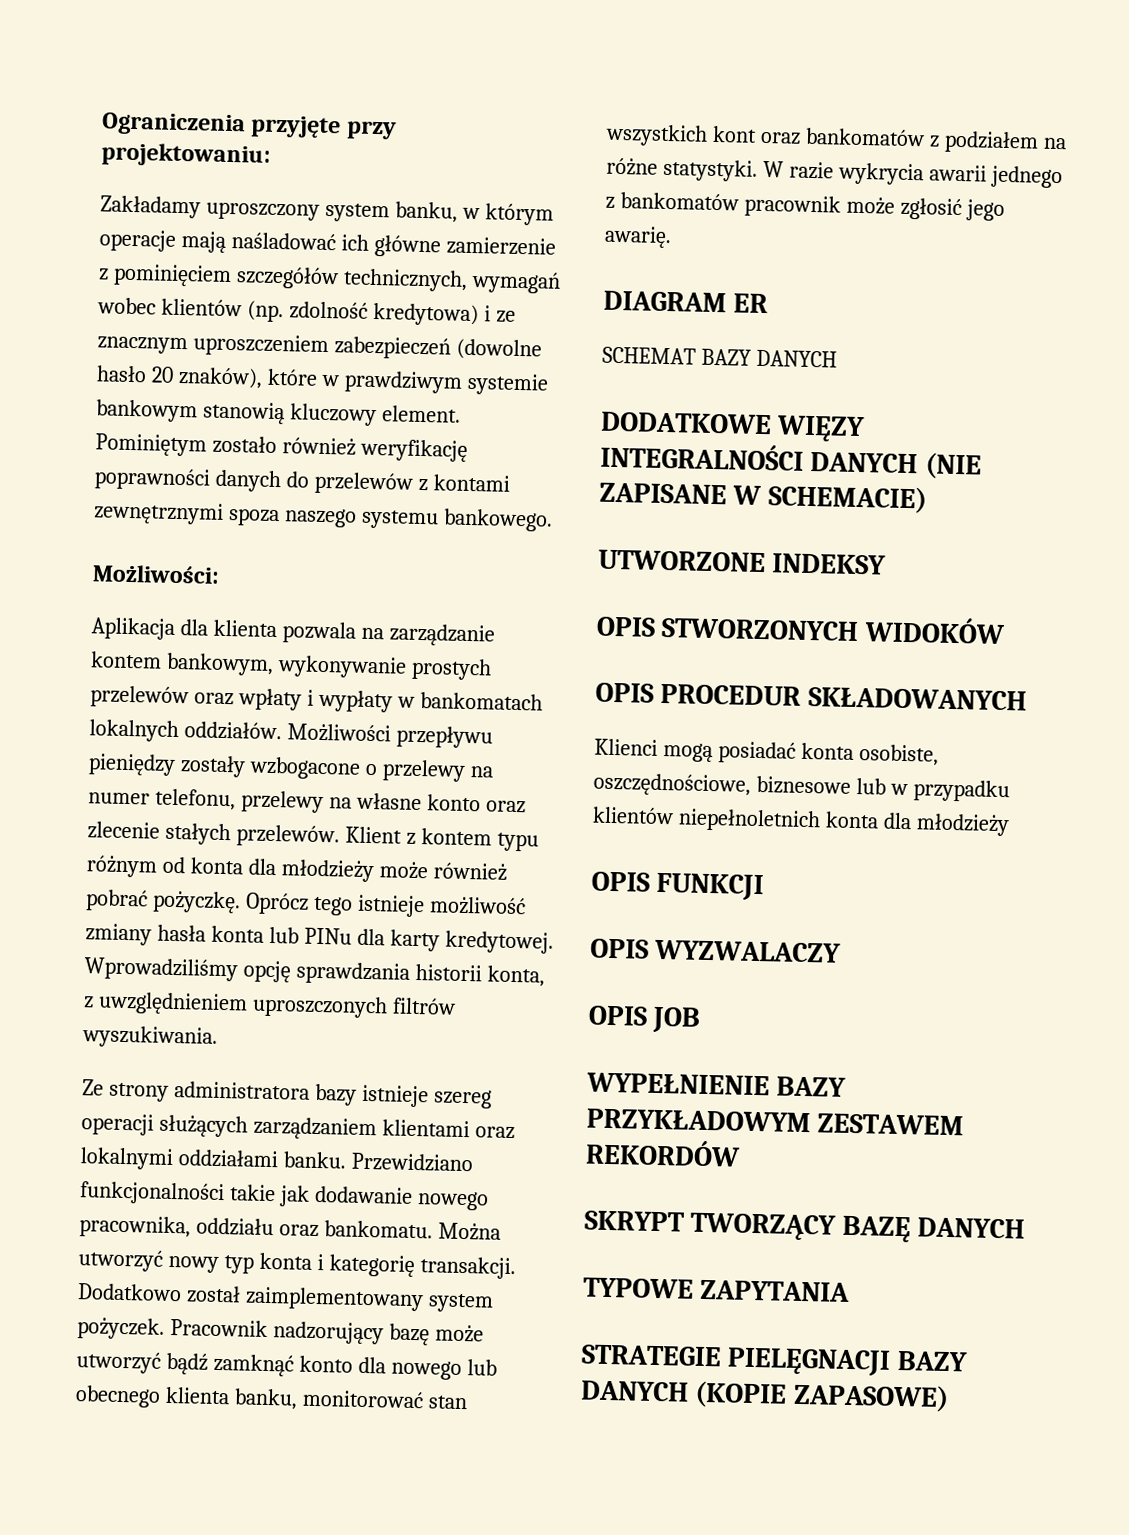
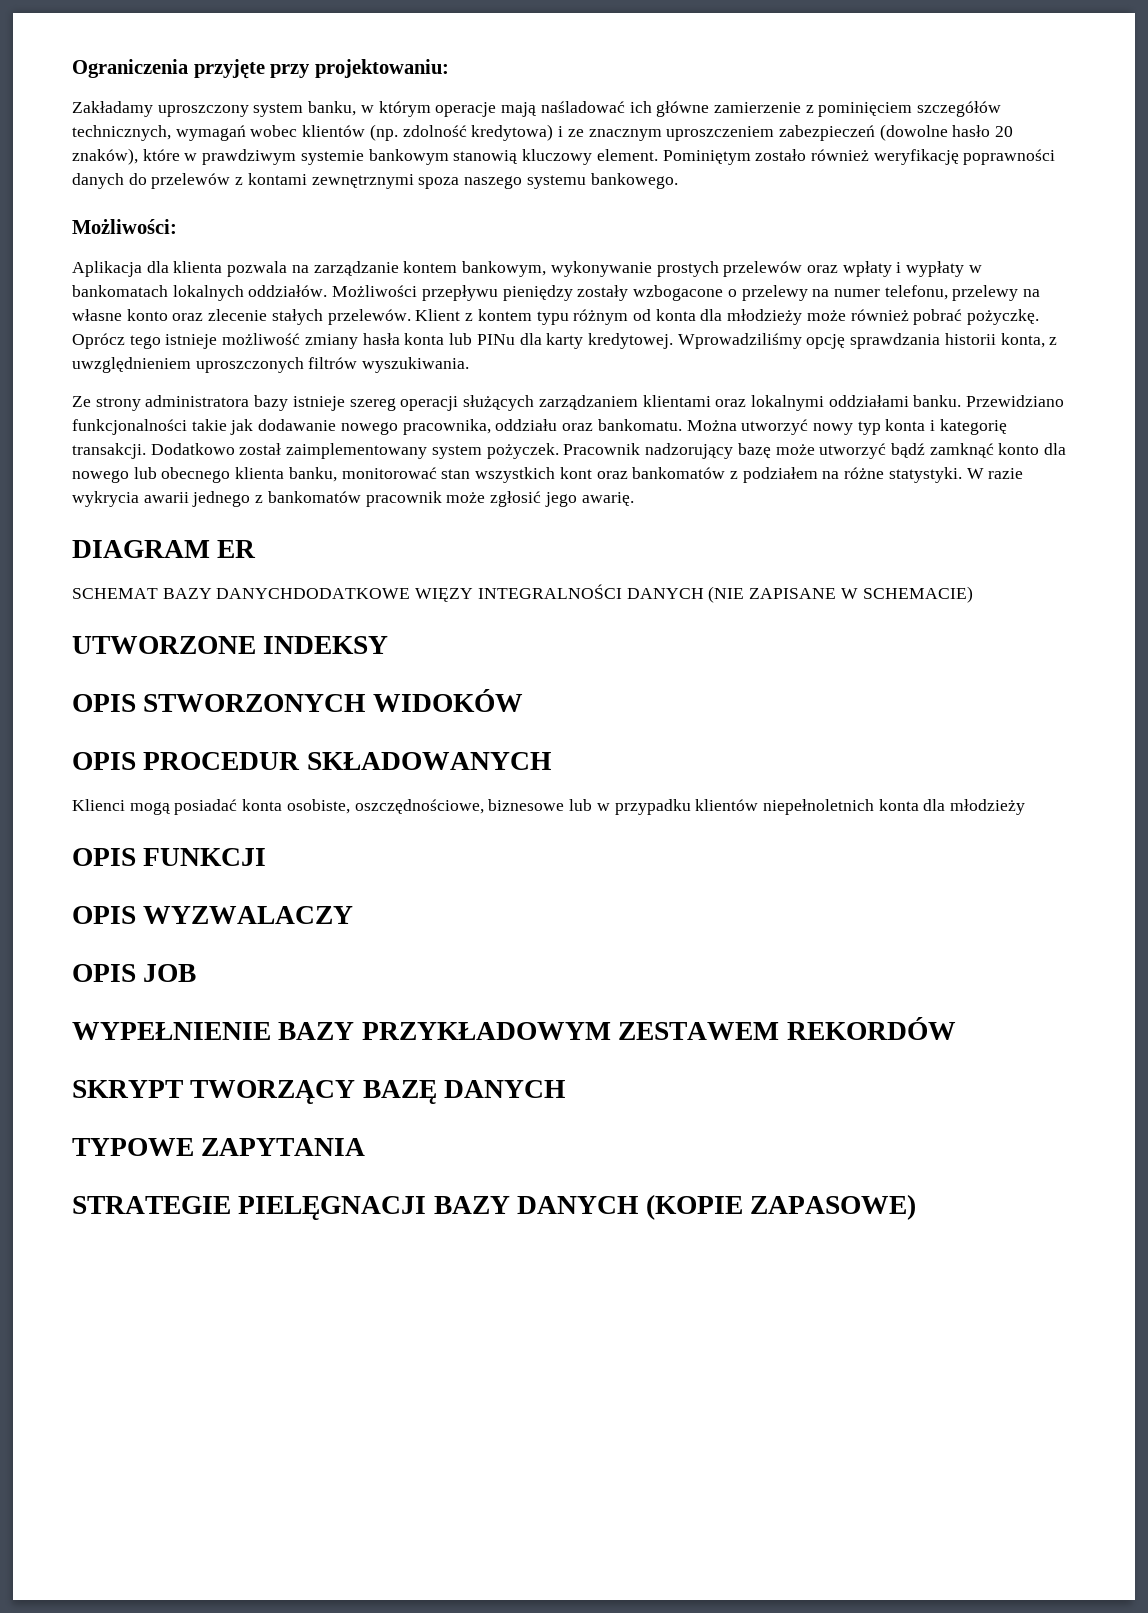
- SCHEMAT BAZY DANYCH
- DODATKOWE WIĘZY INTEGRALNOŚCI DANYCH (NIE ZAPISANE W SCHEMACIE)
+ SCHEMAT BAZY DANYCHDODATKOWE WIĘZY INTEGRALNOŚCI DANYCH (NIE ZAPISANE W SCHEMACIE)

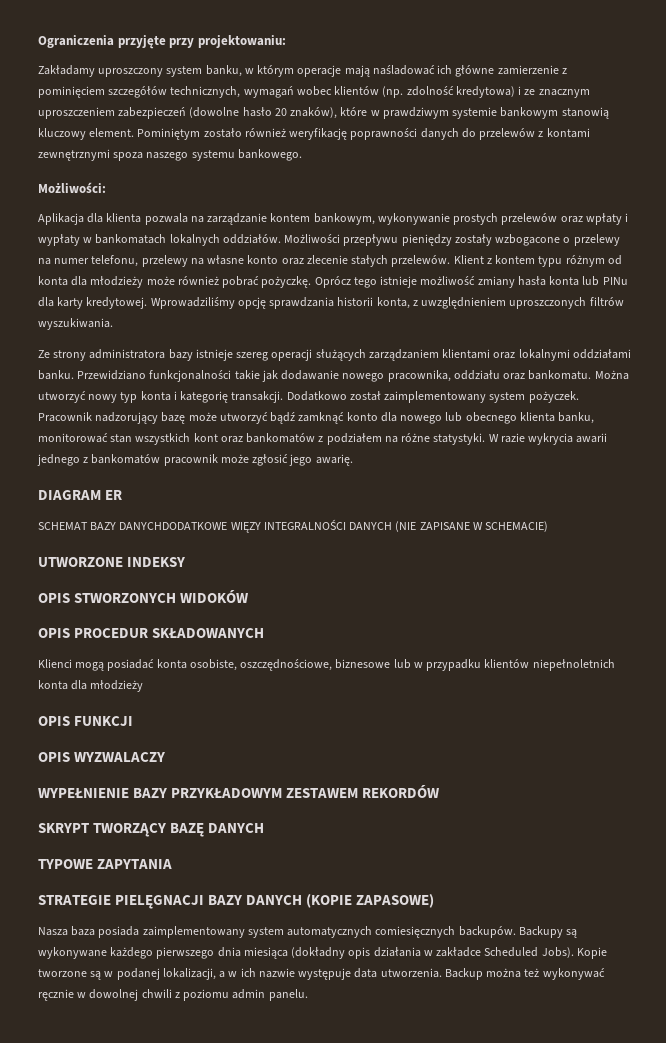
- OPIS JOB
+ Nasza baza posiada zaimplementowany system automatycznych comiesięcznych backupów. Backupy są wykonywane każdego pierwszego dnia miesiąca (dokładny opis działania w zakładce Scheduled Jobs). Kopie tworzone są w podanej lokalizacji, a w ich nazwie występuje data utworzenia. Backup można też wykonywać ręcznie w dowolnej chwili z poziomu admin panelu.

